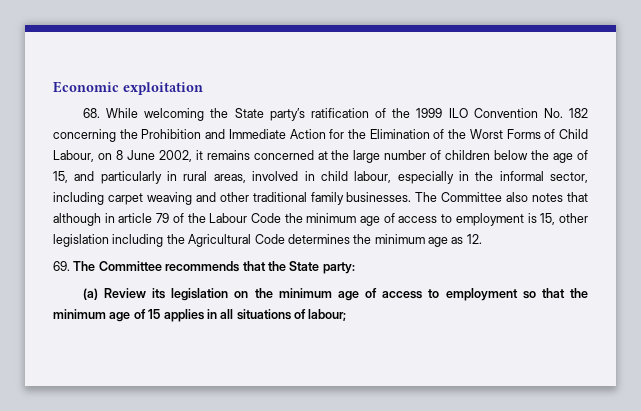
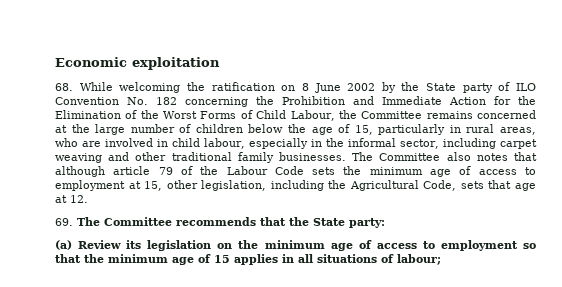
- 68. While welcoming the State party’s ratification of the 1999 ILO Convention No. 182 concerning the Prohibition and Immediate Action for the Elimination of the Worst Forms of Child Labour, on 8 June 2002, it remains concerned at the large number of children below the age of 15, and particularly in rural areas, involved in child labour, especially in the informal sector, including carpet weaving and other traditional family businesses.
+ 68. While welcoming the ratification on 8 June 2002 by the State party of ILO Convention No. 182 concerning the Prohibition and Immediate Action for the Elimination of the Worst Forms of Child Labour, the Committee remains concerned at the large number of children below the age of 15, particularly in rural areas, who are involved in child labour, especially in the informal sector, including carpet weaving and other traditional family businesses.
- The Committee also notes that although in article 79 of the Labour Code the minimum age of access to employment is 15, other legislation including the Agricultural Code determines the minimum age as 12.
+ The Committee also notes that although article 79 of the Labour Code sets the minimum age of access to employment at 15, other legislation, including the Agricultural Code, sets that age at 12.

